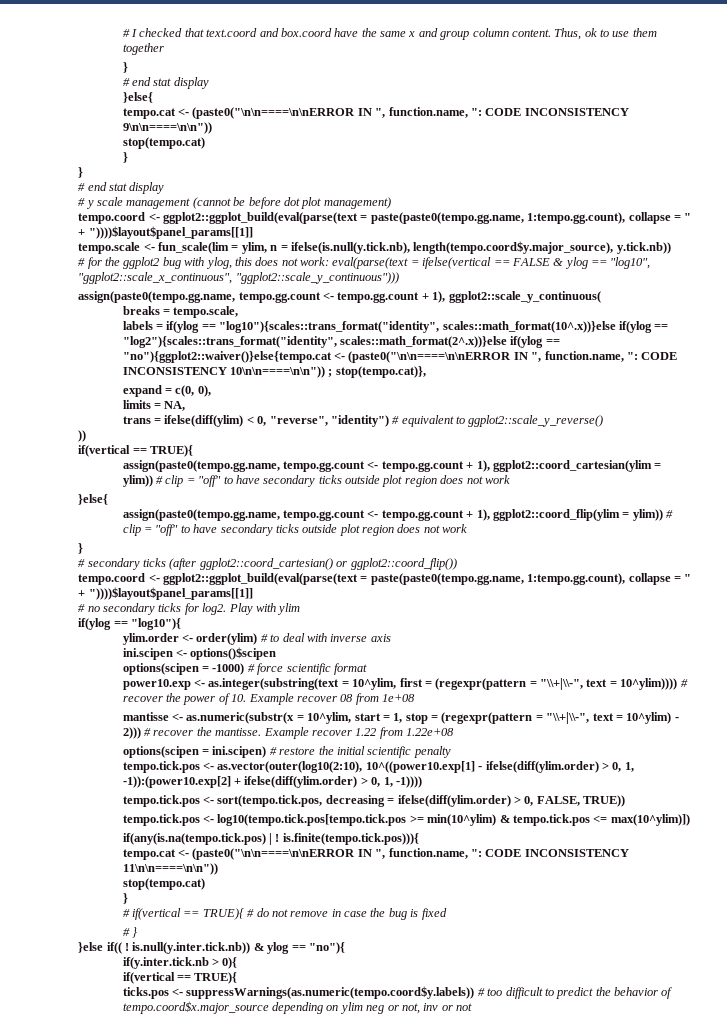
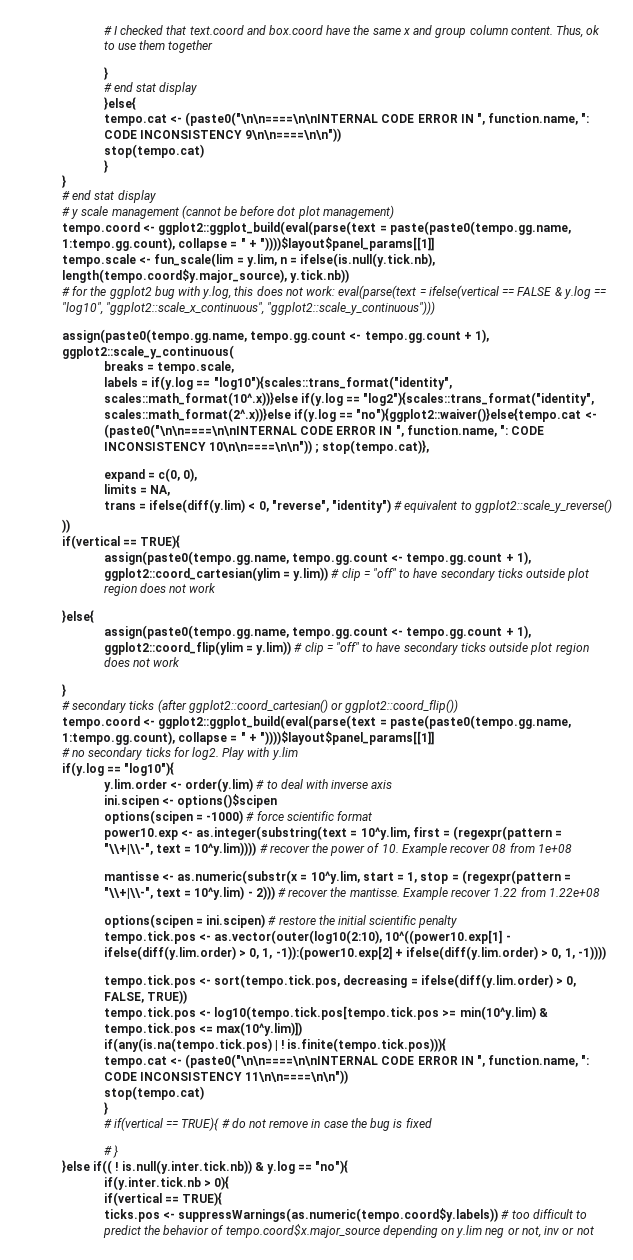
- tempo.cat <- (paste0("\n\n====\n\nERROR IN ", function.name, ": CODE INCONSISTENCY 9\n\n====\n\n"))
+ tempo.cat <- (paste0("\n\n====\n\nINTERNAL CODE ERROR IN ", function.name, ": CODE INCONSISTENCY 9\n\n====\n\n"))
- tempo.scale <- fun_scale(lim = ylim, n = ifelse(is.null(y.tick.nb), length(tempo.coord$y.major_source), y.tick.nb))
+ tempo.scale <- fun_scale(lim = y.lim, n = ifelse(is.null(y.tick.nb), length(tempo.coord$y.major_source), y.tick.nb))
- # for the ggplot2 bug with ylog, this does not work: eval(parse(text = ifelse(vertical == FALSE & ylog == "log10", "ggplot2::scale_x_continuous", "ggplot2::scale_y_continuous")))
+ # for the ggplot2 bug with y.log, this does not work: eval(parse(text = ifelse(vertical == FALSE & y.log == "log10", "ggplot2::scale_x_continuous", "ggplot2::scale_y_continuous")))
- labels = if(ylog == "log10"){scales::trans_format("identity", scales::math_format(10^.x))}else if(ylog == "log2"){scales::trans_format("identity", scales::math_format(2^.x))}else if(ylog == "no"){ggplot2::waiver()}else{tempo.cat <- (paste0("\n\n====\n\nERROR IN ", function.name, ": CODE INCONSISTENCY 10\n\n====\n\n")) ; stop(tempo.cat)},
+ labels = if(y.log == "log10"){scales::trans_format("identity", scales::math_format(10^.x))}else if(y.log == "log2"){scales::trans_format("identity", scales::math_format(2^.x))}else if(y.log == "no"){ggplot2::waiver()}else{tempo.cat <- (paste0("\n\n====\n\nINTERNAL CODE ERROR IN ", function.name, ": CODE INCONSISTENCY 10\n\n====\n\n")) ; stop(tempo.cat)},
- trans = ifelse(diff(ylim) < 0, "reverse", "identity") # equivalent to ggplot2::scale_y_reverse()
+ trans = ifelse(diff(y.lim) < 0, "reverse", "identity") # equivalent to ggplot2::scale_y_reverse()
- assign(paste0(tempo.gg.name, tempo.gg.count <- tempo.gg.count + 1), ggplot2::coord_cartesian(ylim = ylim)) # clip = "off" to have secondary ticks outside plot region does not work
+ assign(paste0(tempo.gg.name, tempo.gg.count <- tempo.gg.count + 1), ggplot2::coord_cartesian(ylim = y.lim)) # clip = "off" to have secondary ticks outside plot region does not work
- assign(paste0(tempo.gg.name, tempo.gg.count <- tempo.gg.count + 1), ggplot2::coord_flip(ylim = ylim)) # clip = "off" to have secondary ticks outside plot region does not work
+ assign(paste0(tempo.gg.name, tempo.gg.count <- tempo.gg.count + 1), ggplot2::coord_flip(ylim = y.lim)) # clip = "off" to have secondary ticks outside plot region does not work
- Play with ylim
- if(ylog == "log10"){
+ Play with y.lim
+ if(y.log == "log10"){
- ylim.order <- order(ylim) # to deal with inverse axis
+ y.lim.order <- order(y.lim) # to deal with inverse axis
- power10.exp <- as.integer(substring(text = 10^ylim, first = (regexpr(pattern = "\\+|\\-", text = 10^ylim)))) # recover the power of 10. Example recover 08 from 1e+08
+ power10.exp <- as.integer(substring(text = 10^y.lim, first = (regexpr(pattern = "\\+|\\-", text = 10^y.lim)))) # recover the power of 10. Example recover 08 from 1e+08
- mantisse <- as.numeric(substr(x = 10^ylim, start = 1, stop = (regexpr(pattern = "\\+|\\-", text = 10^ylim) - 2))) # recover the mantisse.
+ mantisse <- as.numeric(substr(x = 10^y.lim, start = 1, stop = (regexpr(pattern = "\\+|\\-", text = 10^y.lim) - 2))) # recover the mantisse.
- tempo.tick.pos <- as.vector(outer(log10(2:10), 10^((power10.exp[1] - ifelse(diff(ylim.order) > 0, 1, -1)):(power10.exp[2] + ifelse(diff(ylim.order) > 0, 1, -1))))
+ tempo.tick.pos <- as.vector(outer(log10(2:10), 10^((power10.exp[1] - ifelse(diff(y.lim.order) > 0, 1, -1)):(power10.exp[2] + ifelse(diff(y.lim.order) > 0, 1, -1))))
- tempo.tick.pos <- sort(tempo.tick.pos, decreasing = ifelse(diff(ylim.order) > 0, FALSE, TRUE))
+ tempo.tick.pos <- sort(tempo.tick.pos, decreasing = ifelse(diff(y.lim.order) > 0, FALSE, TRUE))
- tempo.tick.pos <- log10(tempo.tick.pos[tempo.tick.pos >= min(10^ylim) & tempo.tick.pos <= max(10^ylim)])
+ tempo.tick.pos <- log10(tempo.tick.pos[tempo.tick.pos >= min(10^y.lim) & tempo.tick.pos <= max(10^y.lim)])
- tempo.cat <- (paste0("\n\n====\n\nERROR IN ", function.name, ": CODE INCONSISTENCY 11\n\n====\n\n"))
+ tempo.cat <- (paste0("\n\n====\n\nINTERNAL CODE ERROR IN ", function.name, ": CODE INCONSISTENCY 11\n\n====\n\n"))
- }else if(( ! is.null(y.inter.tick.nb)) & ylog == "no"){
+ }else if(( ! is.null(y.inter.tick.nb)) & y.log == "no"){
- ticks.pos <- suppressWarnings(as.numeric(tempo.coord$y.labels)) # too difficult to predict the behavior of tempo.coord$x.major_source depending on ylim neg or not, inv or not
+ ticks.pos <- suppressWarnings(as.numeric(tempo.coord$y.labels)) # too difficult to predict the behavior of tempo.coord$x.major_source depending on y.lim neg or not, inv or not

